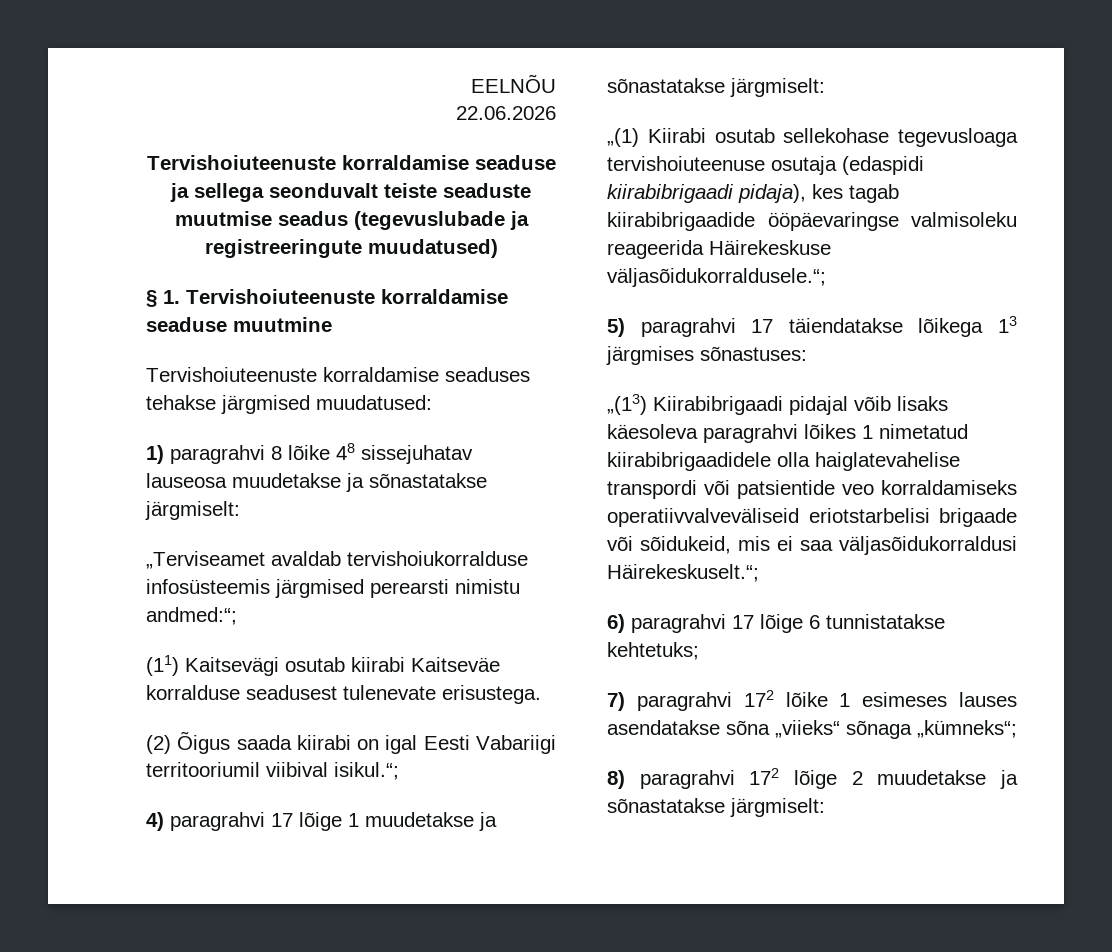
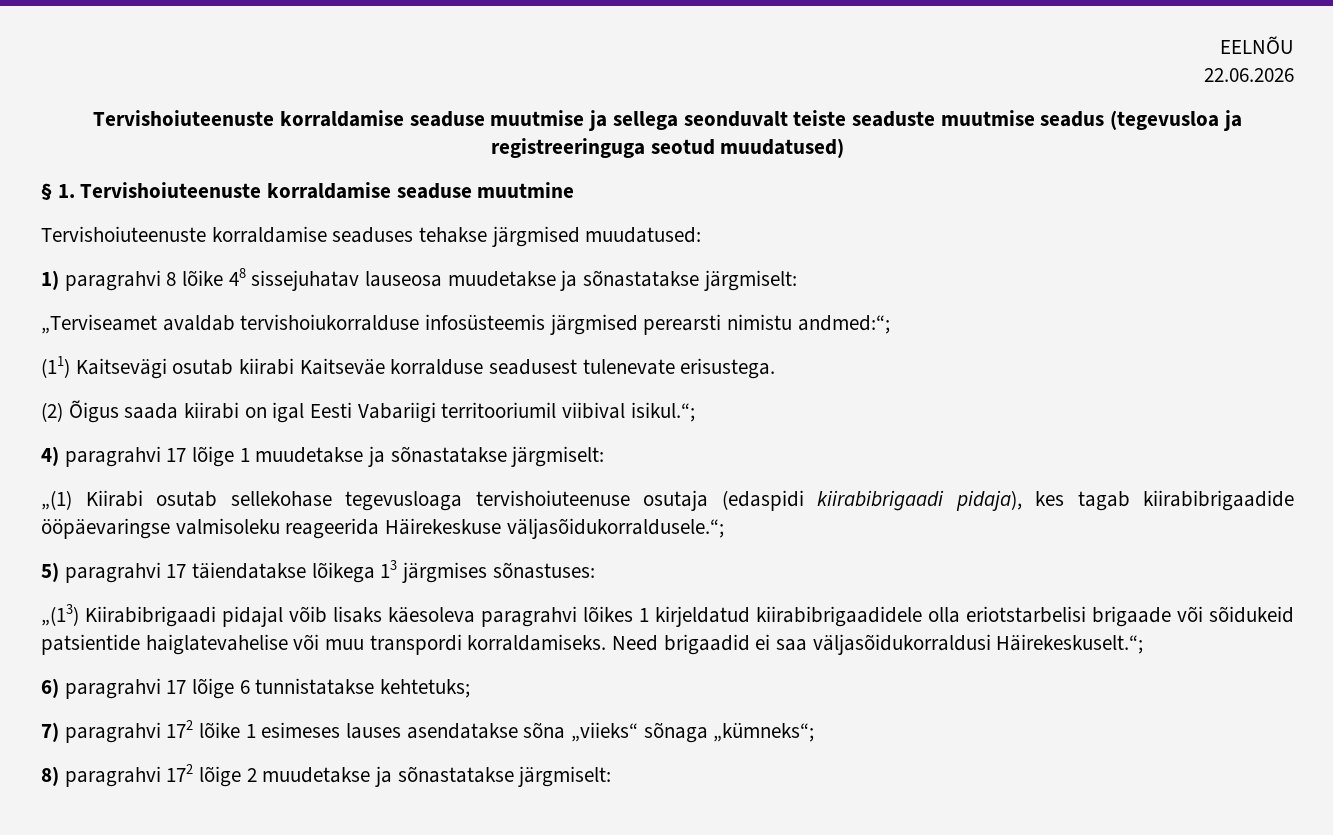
- Tervishoiuteenuste korraldamise seaduse ja sellega seonduvalt teiste seaduste muutmise seadus (tegevuslubade ja registreeringute muudatused)
+ Tervishoiuteenuste korraldamise seaduse muutmise ja sellega seonduvalt teiste seaduste muutmise seadus (tegevusloa ja registreeringuga seotud muudatused)
- „(13) Kiirabibrigaadi pidajal võib lisaks käesoleva paragrahvi lõikes 1 nimetatud kiirabibrigaadidele olla haiglatevahelise transpordi või patsientide veo korraldamiseks operatiivvalveväliseid eriotstarbelisi brigaade või sõidukeid, mis ei saa väljasõidukorraldusi Häirekeskuselt.“;
+ „(13) Kiirabibrigaadi pidajal võib lisaks käesoleva paragrahvi lõikes 1 kirjeldatud kiirabibrigaadidele olla eriotstarbelisi brigaade või sõidukeid patsientide haiglatevahelise või muu transpordi korraldamiseks. Need brigaadid ei saa väljasõidukorraldusi Häirekeskuselt.“;

